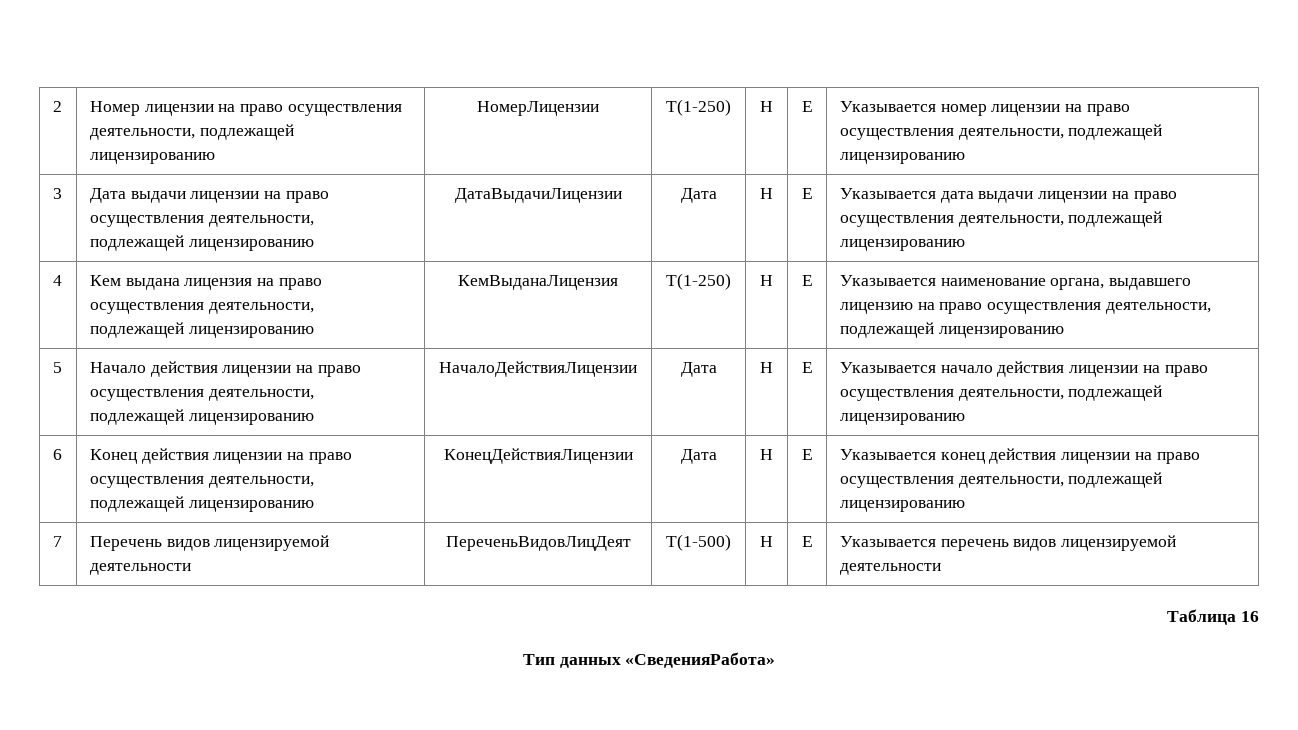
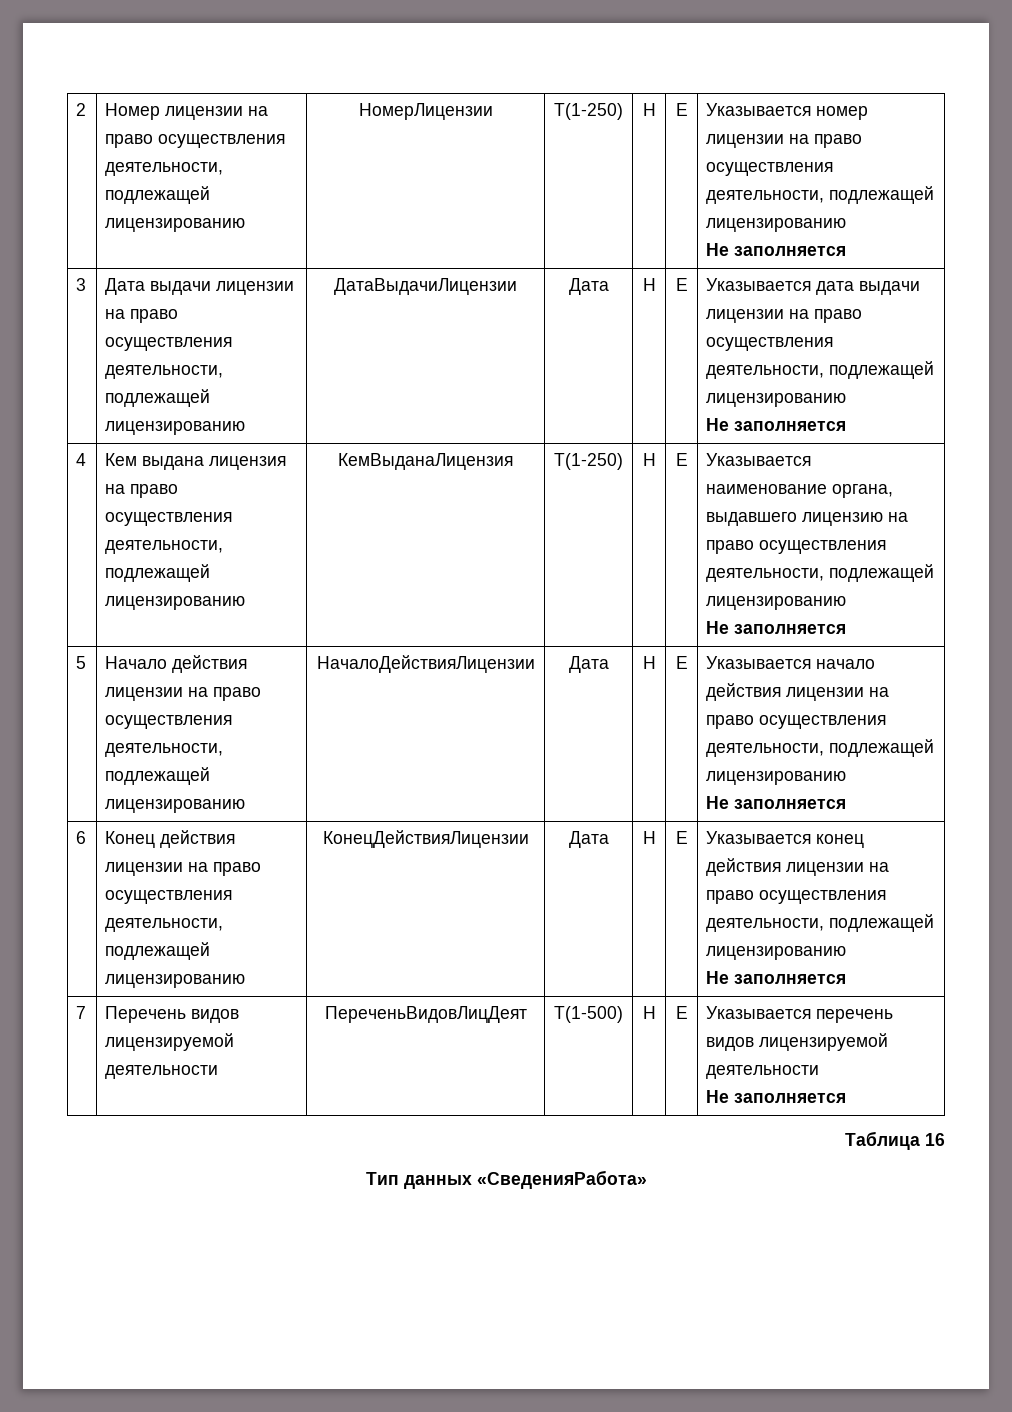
  2 | Номер лицензии на право осуществления деятельности, подлежащей лицензированию | НомерЛицензии | Т(1-250) | Н | Е | Указывается номер лицензии на право осуществления деятельности, подлежащей лицензированию
+ Не заполняется
  3 | Дата выдачи лицензии на право осуществления деятельности, подлежащей лицензированию | ДатаВыдачиЛицензии | Дата | Н | Е | Указывается дата выдачи лицензии на право осуществления деятельности, подлежащей лицензированию
+ Не заполняется
  4 | Кем выдана лицензия на право осуществления деятельности, подлежащей лицензированию | КемВыданаЛицензия | Т(1-250) | Н | Е | Указывается наименование органа, выдавшего лицензию на право осуществления деятельности, подлежащей лицензированию
+ Не заполняется
  5 | Начало действия лицензии на право осуществления деятельности, подлежащей лицензированию | НачалоДействияЛицензии | Дата | Н | Е | Указывается начало действия лицензии на право осуществления деятельности, подлежащей лицензированию
+ Не заполняется
  6 | Конец действия лицензии на право осуществления деятельности, подлежащей лицензированию | КонецДействияЛицензии | Дата | Н | Е | Указывается конец действия лицензии на право осуществления деятельности, подлежащей лицензированию
+ Не заполняется
  7 | Перечень видов лицензируемой деятельности | ПереченьВидовЛицДеят | Т(1-500) | Н | Е | Указывается перечень видов лицензируемой деятельности
+ Не заполняется

